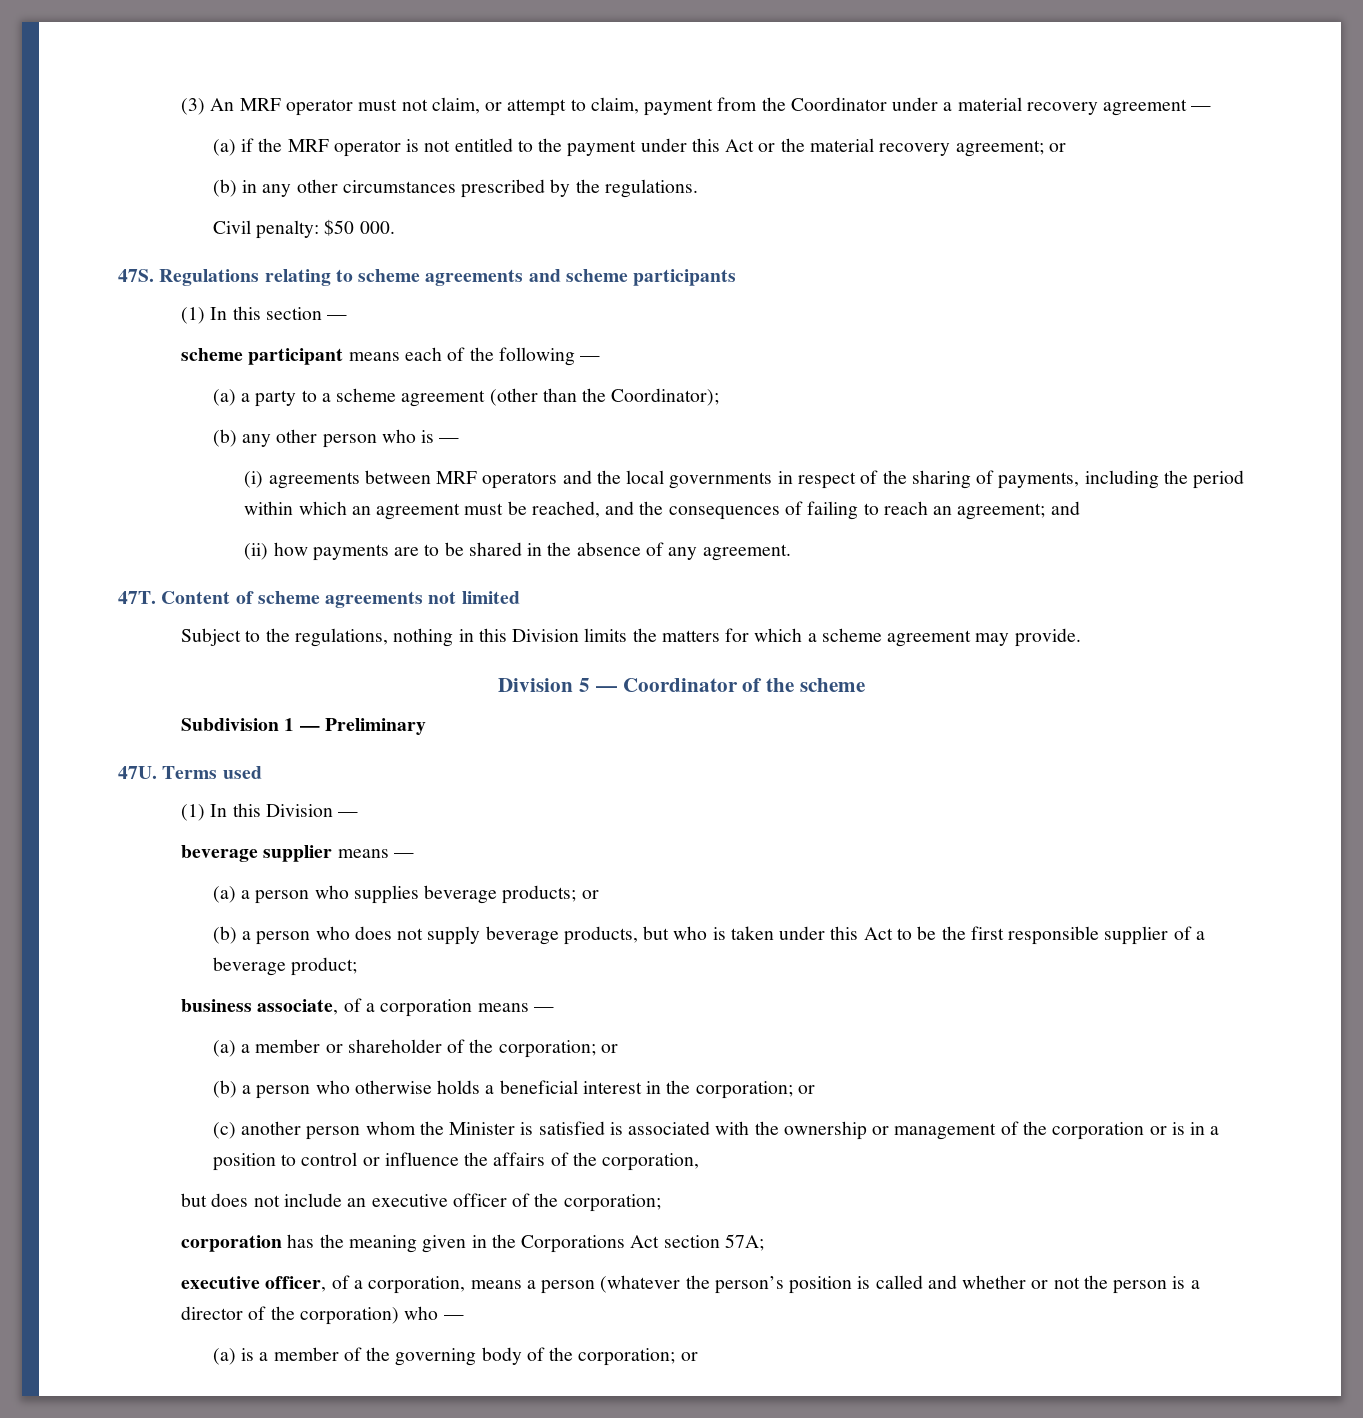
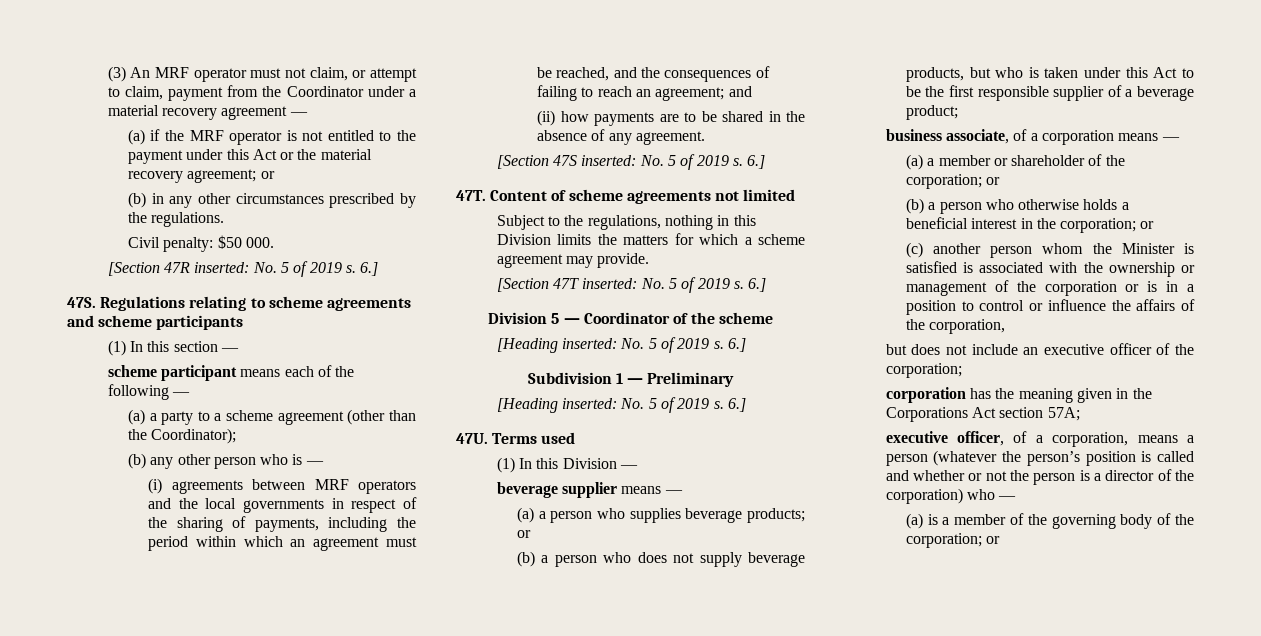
+ [Section 47R inserted: No. 5 of 2019 s. 6.]
+ [Section 47S inserted: No. 5 of 2019 s. 6.]
+ [Section 47T inserted: No. 5 of 2019 s. 6.]
  Division 5 — Coordinator of the scheme
+ [Heading inserted: No. 5 of 2019 s. 6.]
  Subdivision 1 — Preliminary
+ [Heading inserted: No. 5 of 2019 s. 6.]

